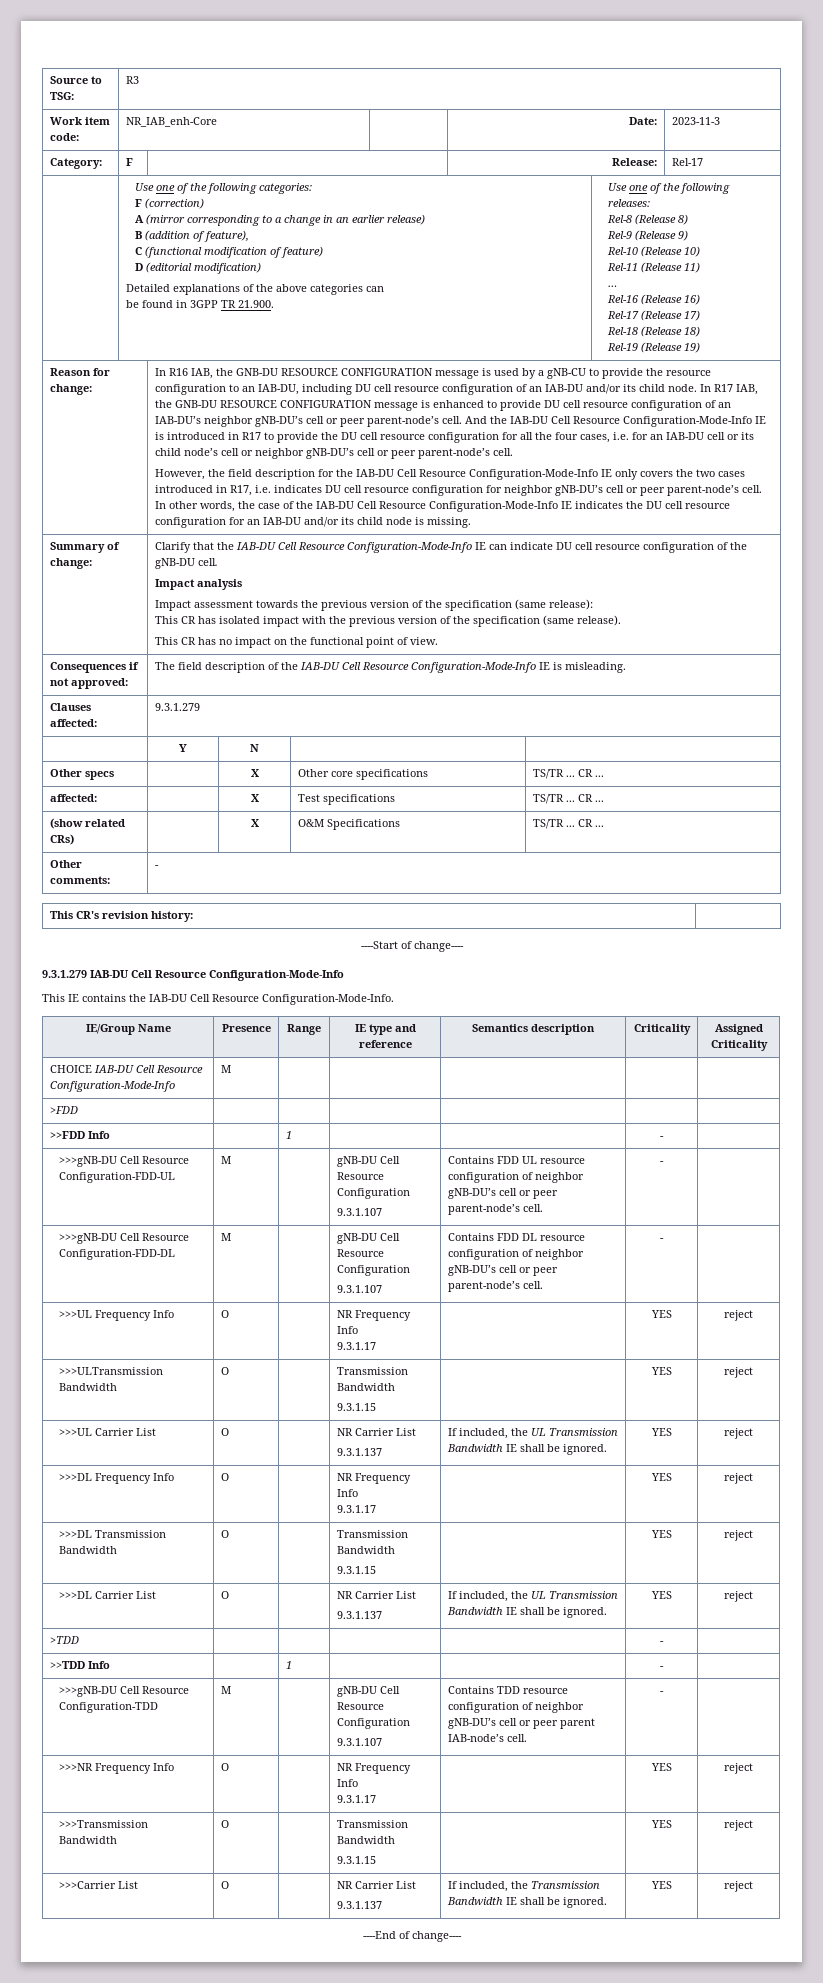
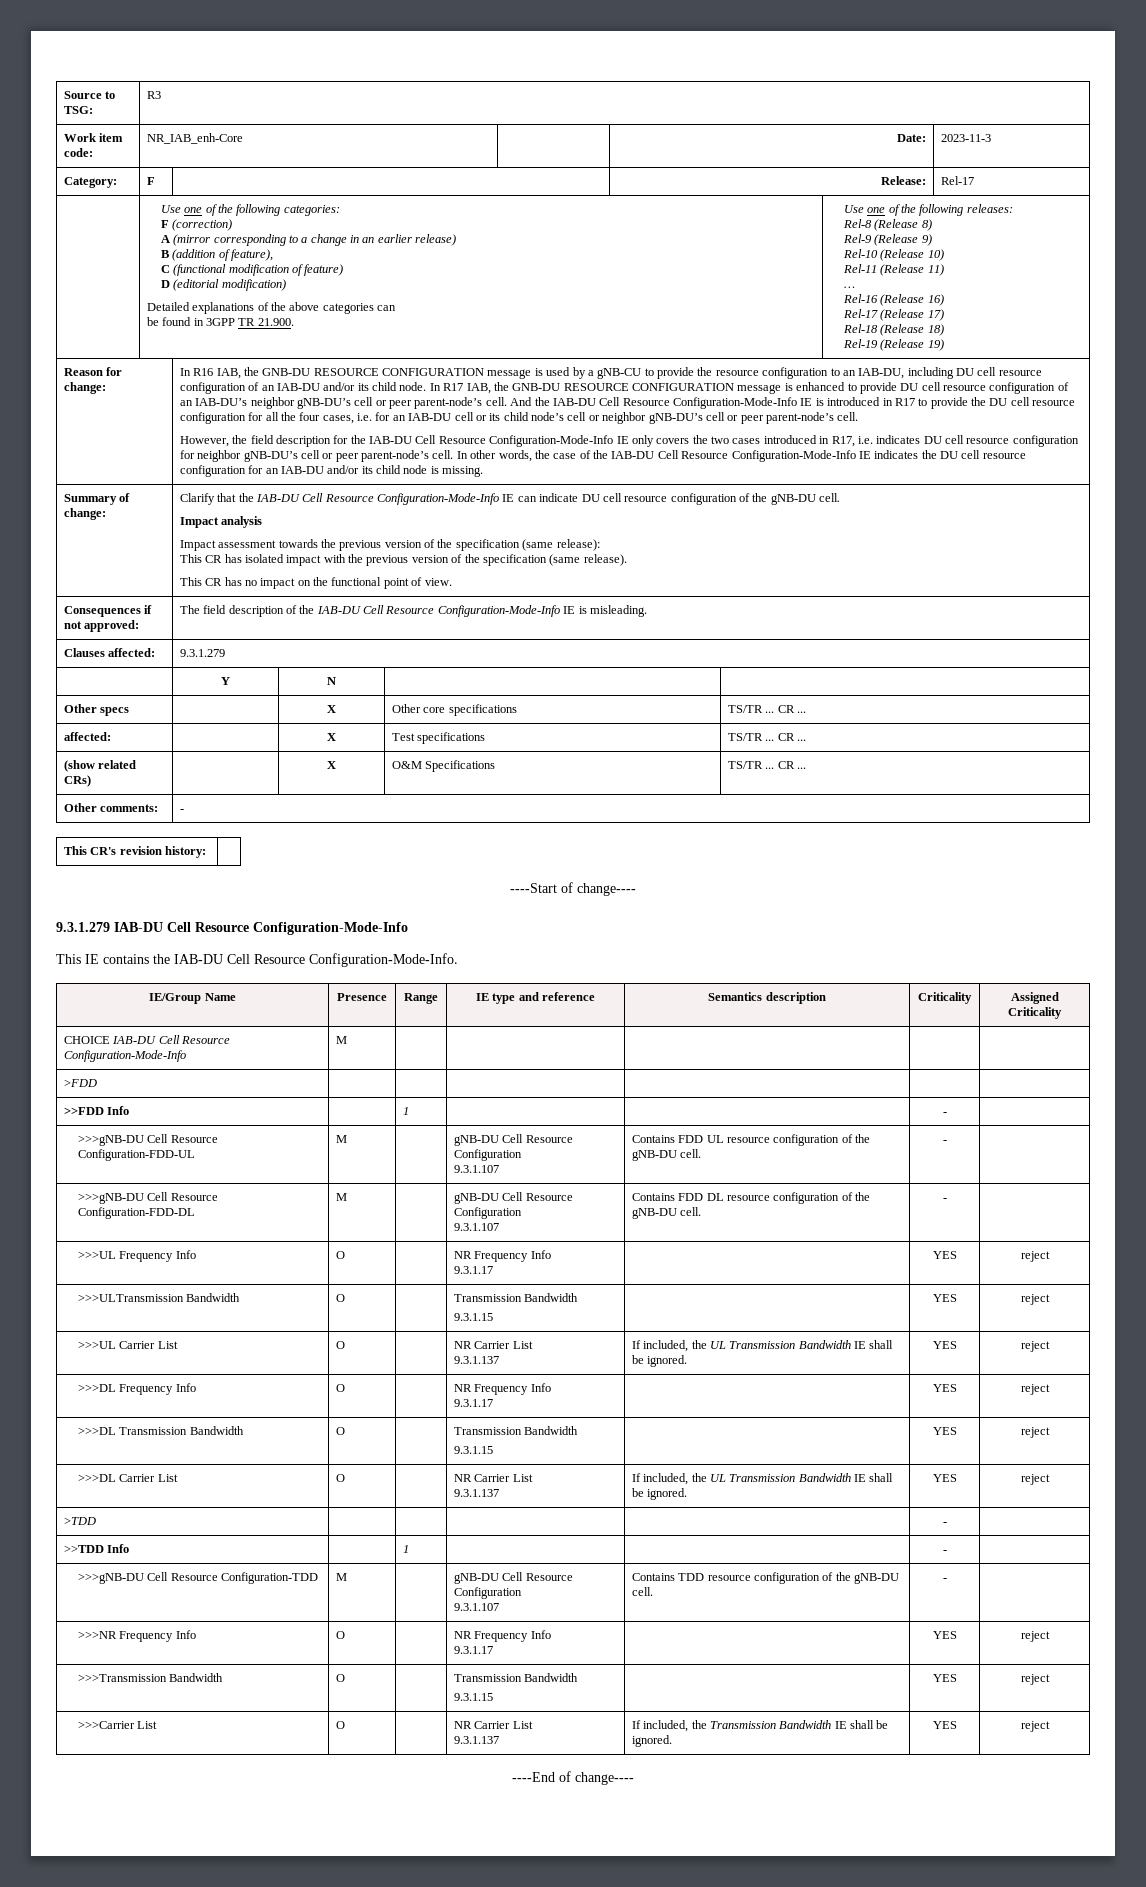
  >>>gNB-DU Cell Resource Configuration-FDD-UL | M | | gNB-DU Cell Resource Configuration
- 9.3.1.107 | Contains FDD UL resource configuration of neighbor gNB-DU’s cell or peer parent-node’s cell. | - |
+ 9.3.1.107 | Contains FDD UL resource configuration of the gNB-DU cell. | - |
  >>>gNB-DU Cell Resource Configuration-FDD-DL | M | | gNB-DU Cell Resource Configuration
- 9.3.1.107 | Contains FDD DL resource configuration of neighbor gNB-DU’s cell or peer parent-node’s cell. | - |
+ 9.3.1.107 | Contains FDD DL resource configuration of the gNB-DU cell. | - |
  >>>gNB-DU Cell Resource Configuration-TDD | M | | gNB-DU Cell Resource Configuration
- 9.3.1.107 | Contains TDD resource configuration of neighbor gNB-DU’s cell or peer parent IAB-node’s cell. | - |
+ 9.3.1.107 | Contains TDD resource configuration of the gNB-DU cell. | - |

